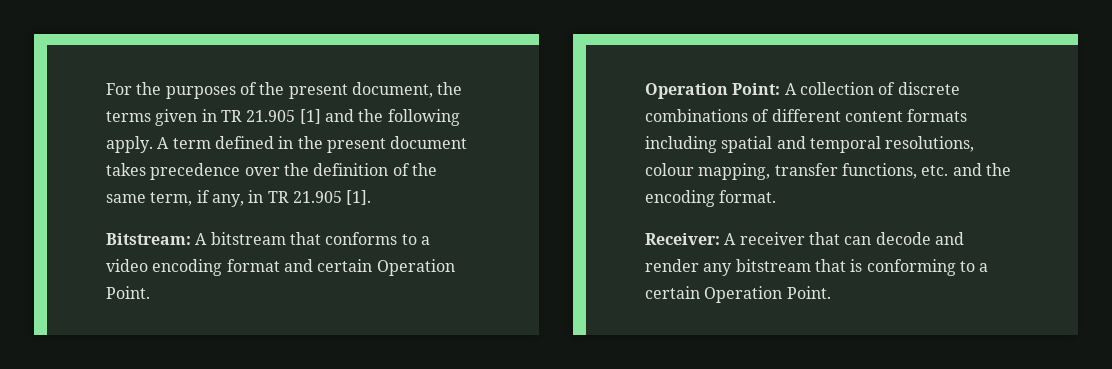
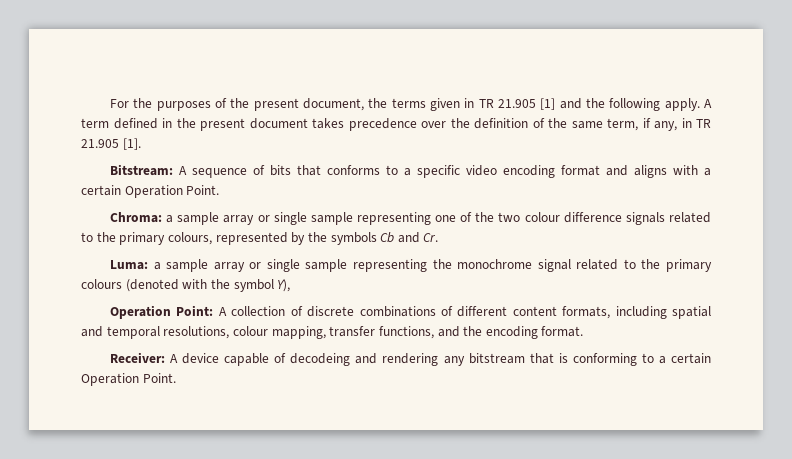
- Bitstream: A bitstream that conforms to a video encoding format and certain Operation Point.
+ Bitstream: A sequence of bits that conforms to a specific video encoding format and aligns with a certain Operation Point.
+ Chroma: a sample array or single sample representing one of the two colour difference signals related to the primary colours, represented by the symbols Cb and Cr.
+ Luma: a sample array or single sample representing the monochrome signal related to the primary colours (denoted with the symbol Y),
- Operation Point: A collection of discrete combinations of different content formats including spatial and temporal resolutions, colour mapping, transfer functions, etc. and the encoding format.
+ Operation Point: A collection of discrete combinations of different content formats, including spatial and temporal resolutions, colour mapping, transfer functions, and the encoding format.
- Receiver: A receiver that can decode and render any bitstream that is conforming to a certain Operation Point.
+ Receiver: A device capable of decodeing and rendering any bitstream that is conforming to a certain Operation Point.

